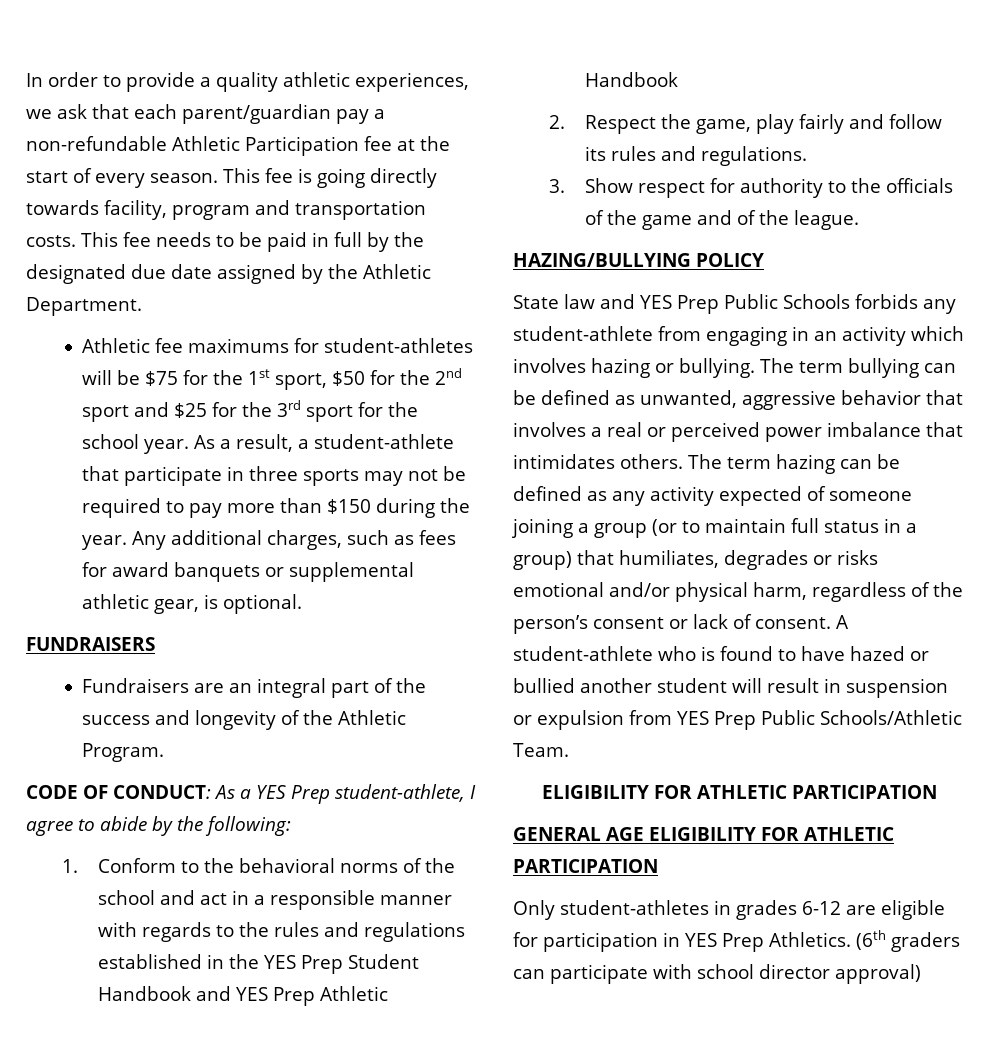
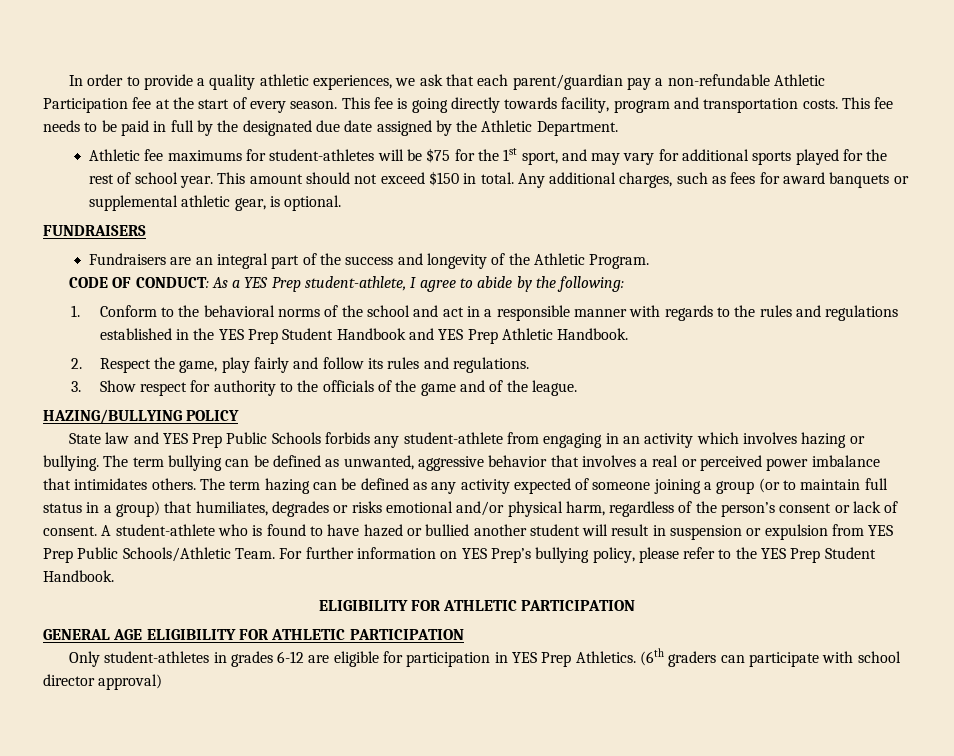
- Athletic fee maximums for student-athletes will be $75 for the 1st sport, $50 for the 2nd sport and $25 for the 3rd sport for the school year. As a result, a student-athlete that participate in three sports may not be required to pay more than $150 during the year.
+ Athletic fee maximums for student-athletes will be $75 for the 1st sport, and may vary for additional sports played for the rest of school year. This amount should not exceed $150 in total.
- 1. Conform to the behavioral norms of the school and act in a responsible manner with regards to the rules and regulations established in the YES Prep Student Handbook and YES Prep Athletic Handbook
+ 1. Conform to the behavioral norms of the school and act in a responsible manner with regards to the rules and regulations established in the YES Prep Student Handbook and YES Prep Athletic Handbook.
+ For further information on YES Prep’s bullying policy, please refer to the YES Prep Student Handbook.

